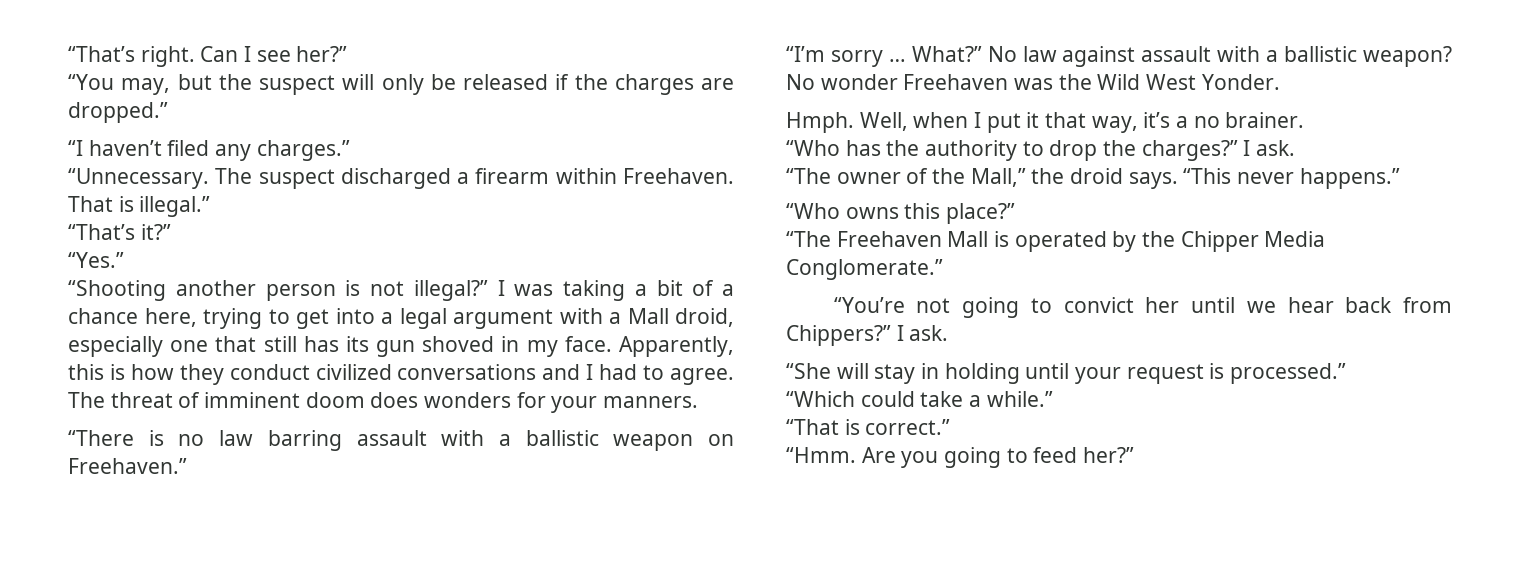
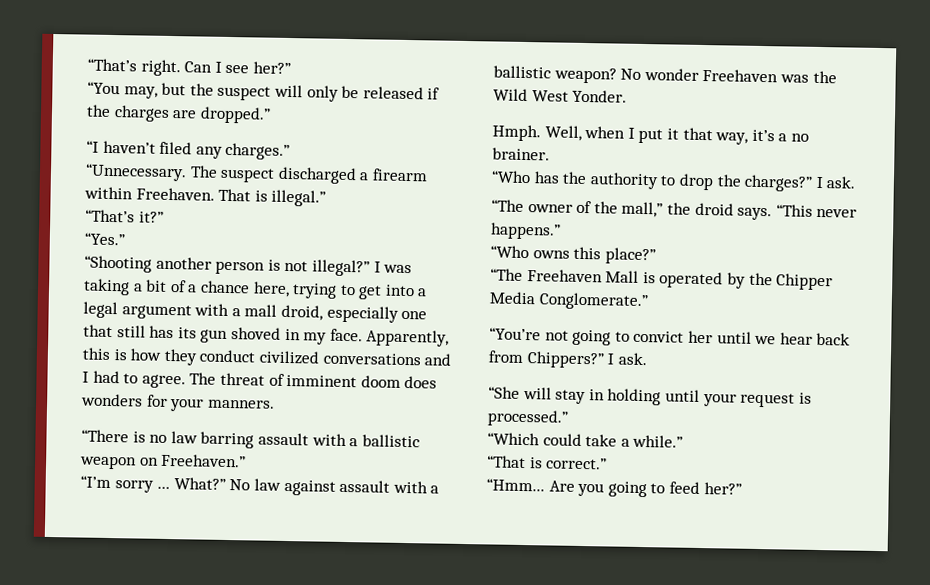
- I was taking a bit of a chance here, trying to get into a legal argument with a Mall droid, especially one that still has its gun shoved in my face.
+ I was taking a bit of a chance here, trying to get into a legal argument with a mall droid, especially one that still has its gun shoved in my face.
- “The owner of the Mall,” the droid says.
+ “The owner of the mall,” the droid says.
- “Hmm. Are you going to feed her?”
+ “Hmm... Are you going to feed her?”

